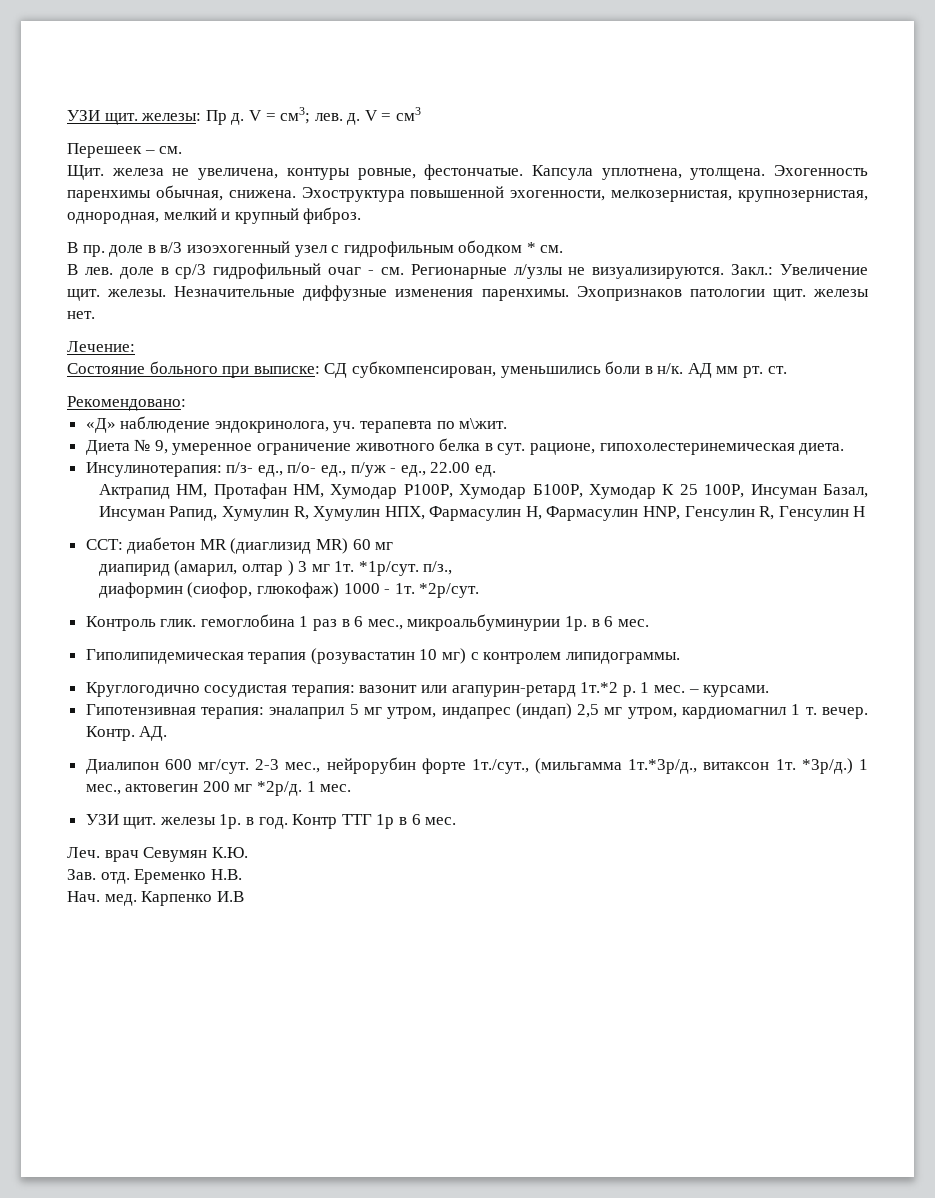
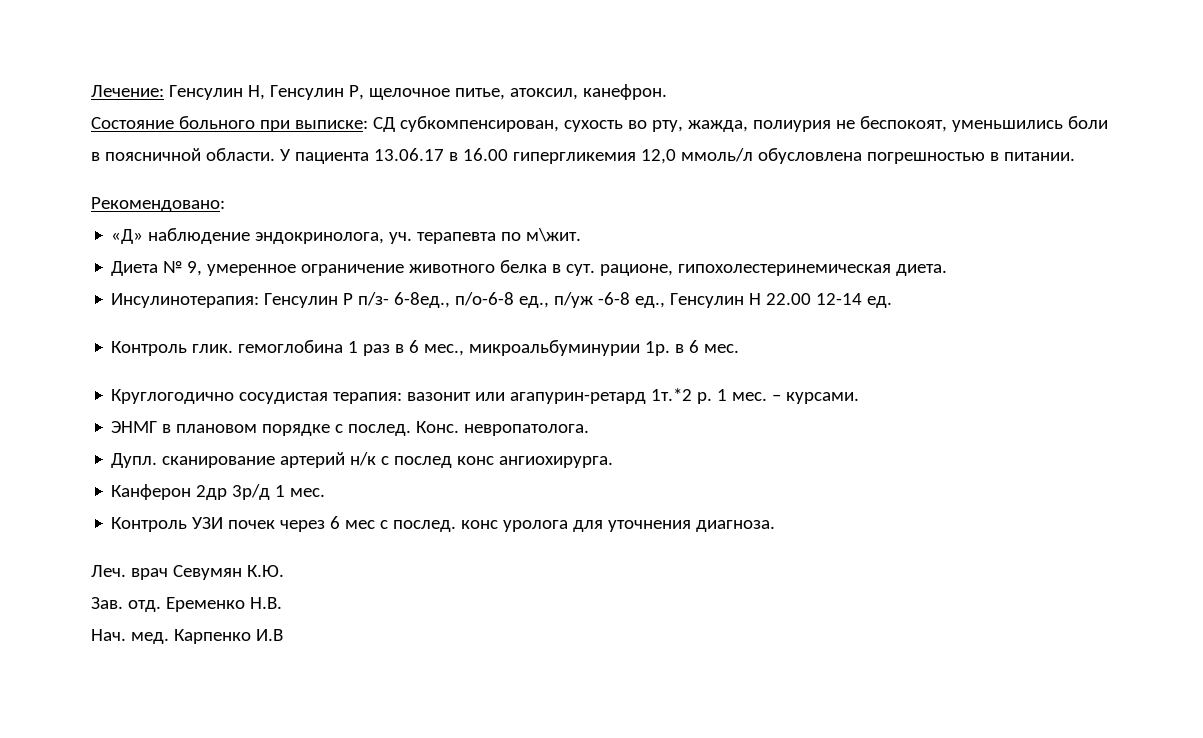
- УЗИ щит. железы: Пр д. V = см3; лев. д. V = см3
- Перешеек – см.
- Щит. железа не увеличена, контуры ровные, фестончатые. Капсула уплотнена, утолщена. Эхогенность паренхимы обычная, снижена. Эхоструктура повышенной эхогенности, мелкозернистая, крупнозернистая, однородная, мелкий и крупный фиброз.
- В пр. доле в в/3 изоэхогенный узел с гидрофильным ободком * см.
- В лев. доле в ср/3 гидрофильный очаг - см. Регионарные л/узлы не визуализируются. Закл.: Увеличение щит. железы. Незначительные диффузные изменения паренхимы. Эхопризнаков патологии щит. железы нет.
- Лечение:
+ Лечение: Генсулин Н, Генсулин Р, щелочное питье, атоксил, канефрон.
- Состояние больного при выписке: СД субкомпенсирован, уменьшились боли в н/к. АД мм рт. ст.
+ Состояние больного при выписке: СД субкомпенсирован, сухость во рту, жажда, полиурия не беспокоят, уменьшились боли в поясничной области. У пациента 13.06.17 в 16.00 гипергликемия 12,0 ммоль/л обусловлена погрешностью в питании.
- Инсулинотерапия: п/з- ед., п/о- ед., п/уж - ед., 22.00 ед.
- Актрапид НМ, Протафан НМ, Хумодар Р100Р, Хумодар Б100Р, Хумодар К 25 100Р, Инсуман Базал, Инсуман Рапид, Хумулин R, Хумулин НПХ, Фармасулин Н, Фармасулин НNР, Генсулин R, Генсулин Н
- ССТ: диабетон МR (диаглизид МR) 60 мг
- диапирид (амарил, олтар ) 3 мг 1т. *1р/сут. п/з.,
- диаформин (сиофор, глюкофаж) 1000 - 1т. *2р/сут.
+ Инсулинотерапия: Генсулин Р п/з- 6-8ед., п/о-6-8 ед., п/уж -6-8 ед., Генсулин Н 22.00 12-14 ед.
- Гиполипидемическая терапия (розувастатин 10 мг) с контролем липидограммы.
- Гипотензивная терапия: эналаприл 5 мг утром, индапрес (индап) 2,5 мг утром, кардиомагнил 1 т. вечер. Контр. АД.
- Диалипон 600 мг/сут. 2-3 мес., нейрорубин форте 1т./сут., (мильгамма 1т.*3р/д., витаксон 1т. *3р/д.) 1 мес., актовегин 200 мг *2р/д. 1 мес.
- УЗИ щит. железы 1р. в год. Контр ТТГ 1р в 6 мес.
+ ЭНМГ в плановом порядке с послед. Конс. невропатолога.
+ Дупл. сканирование артерий н/к с послед конс ангиохирурга.
+ Канферон 2др 3р/д 1 мес.
+ Контроль УЗИ почек через 6 мес с послед. конс уролога для уточнения диагноза.

